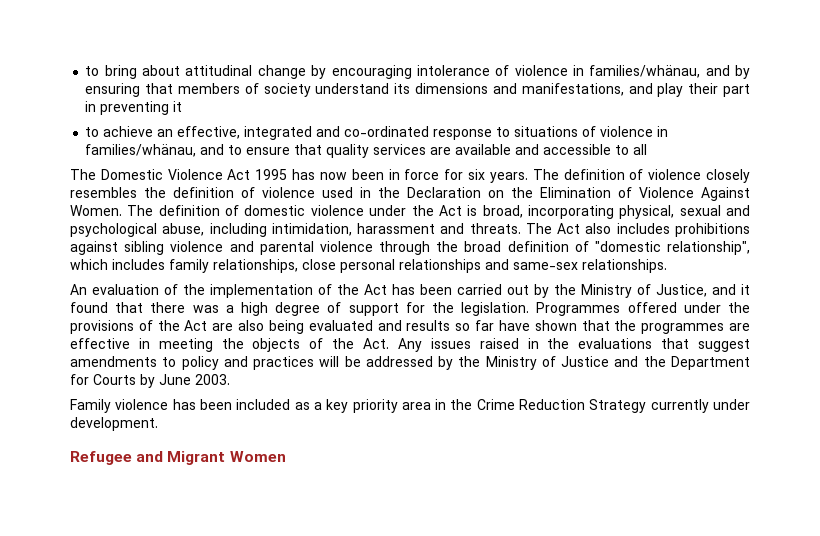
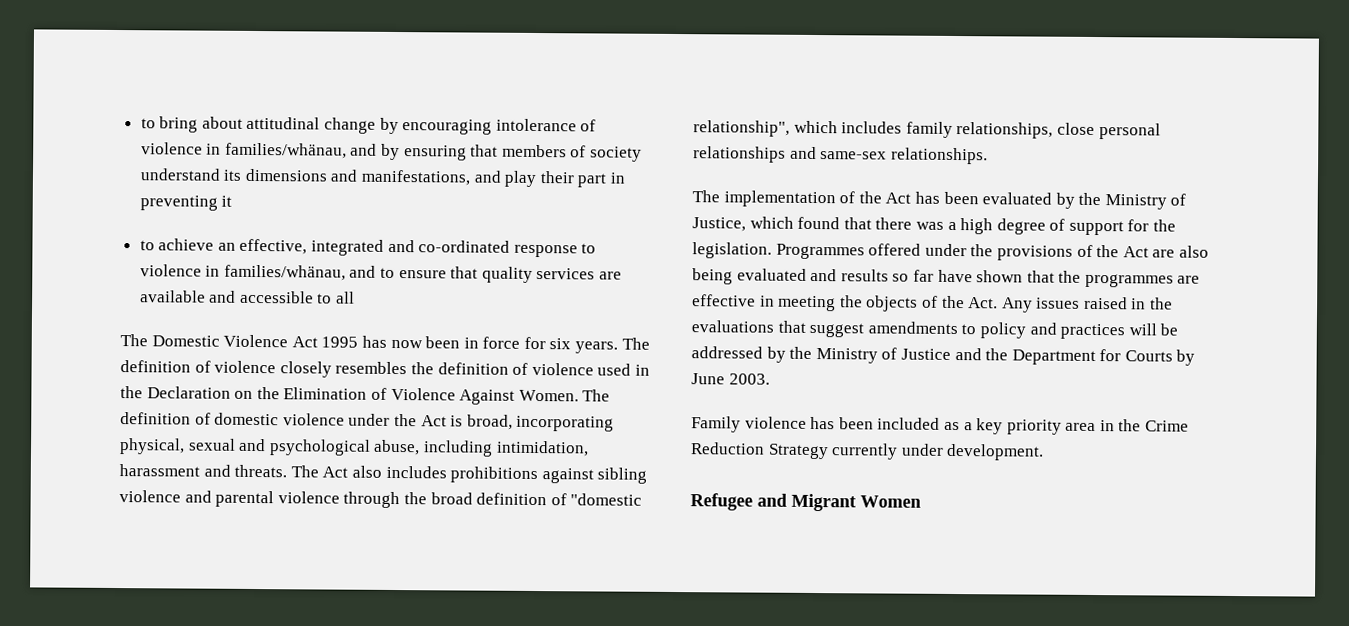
- to achieve an effective, integrated and co-ordinated response to situations of violence in families/whänau, and to ensure that quality services are available and accessible to all
+ to achieve an effective, integrated and co-ordinated response to violence in families/whänau, and to ensure that quality services are available and accessible to all
- An evaluation of the implementation of the Act has been carried out by the Ministry of Justice, and it found that there was a high degree of support for the legislation.
+ The implementation of the Act has been evaluated by the Ministry of Justice, which found that there was a high degree of support for the legislation.

